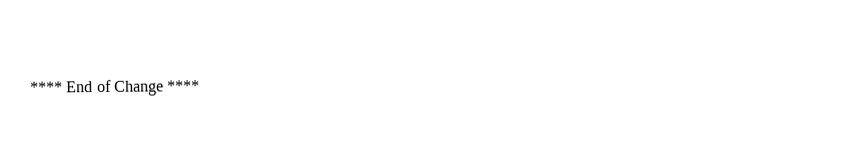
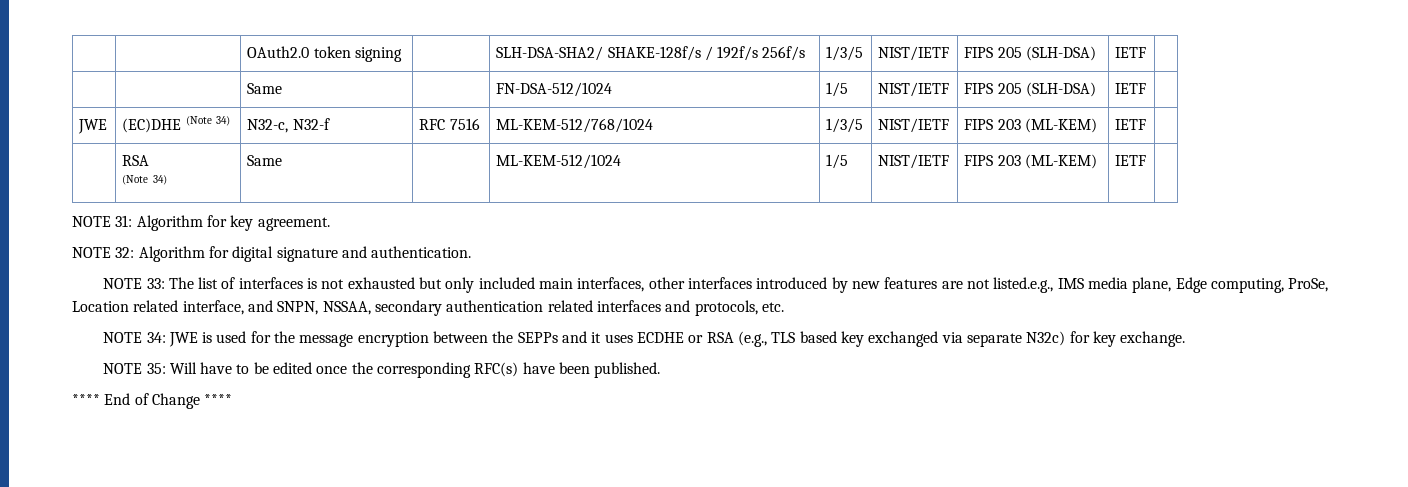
+ | | OAuth2.0 token signing | | SLH-DSA-SHA2/ SHAKE-128f/s / 192f/s 256f/s | 1/3/5 | NIST/IETF | FIPS 205 (SLH-DSA) | IETF |
+ | | Same | | FN-DSA-512/1024 | 1/5 | NIST/IETF | FIPS 205 (SLH-DSA) | IETF |
+ JWE | (EC)DHE (Note 34) | N32-c, N32-f | RFC 7516 | ML-KEM-512/768/1024 | 1/3/5 | NIST/IETF | FIPS 203 (ML-KEM) | IETF |
+ | RSA
+ (Note 34) | Same | | ML-KEM-512/1024 | 1/5 | NIST/IETF | FIPS 203 (ML-KEM) | IETF |
+ NOTE 31: Algorithm for key agreement.
+ NOTE 32: Algorithm for digital signature and authentication.
+ NOTE 33: The list of interfaces is not exhausted but only included main interfaces, other interfaces introduced by new features are not listed.e.g., IMS media plane, Edge computing, ProSe, Location related interface, and SNPN, NSSAA, secondary authentication related interfaces and protocols, etc.
+ NOTE 34: JWE is used for the message encryption between the SEPPs and it uses ECDHE or RSA (e.g., TLS based key exchanged via separate N32c) for key exchange.
+ NOTE 35: Will have to be edited once the corresponding RFC(s) have been published.

